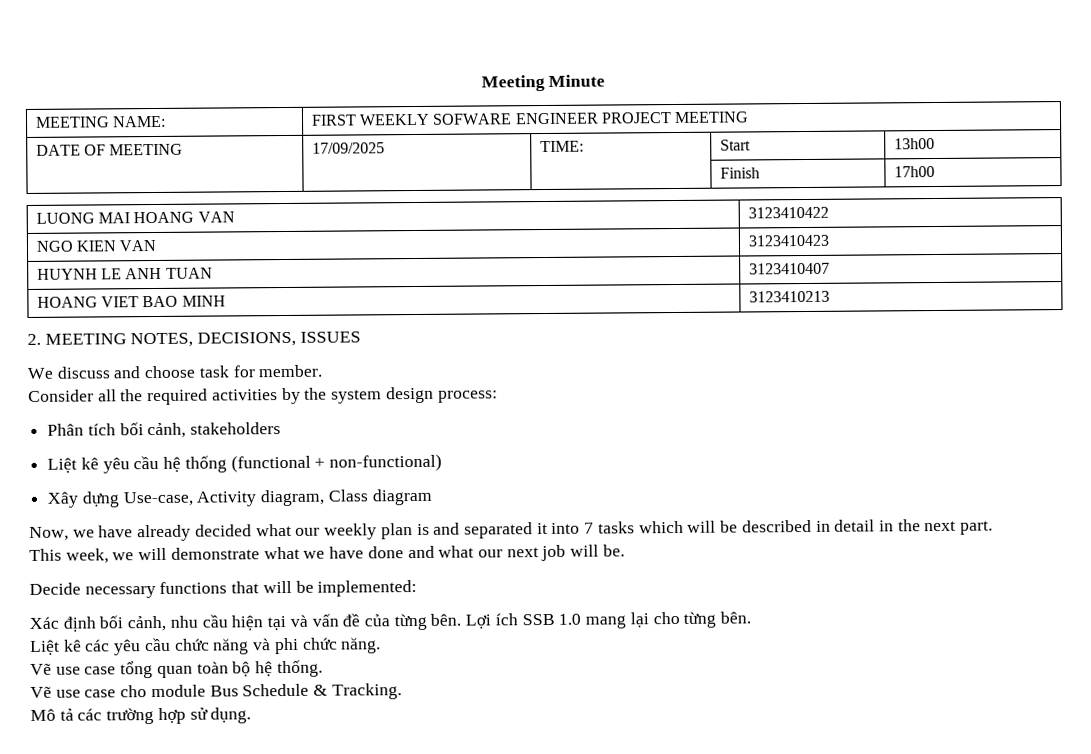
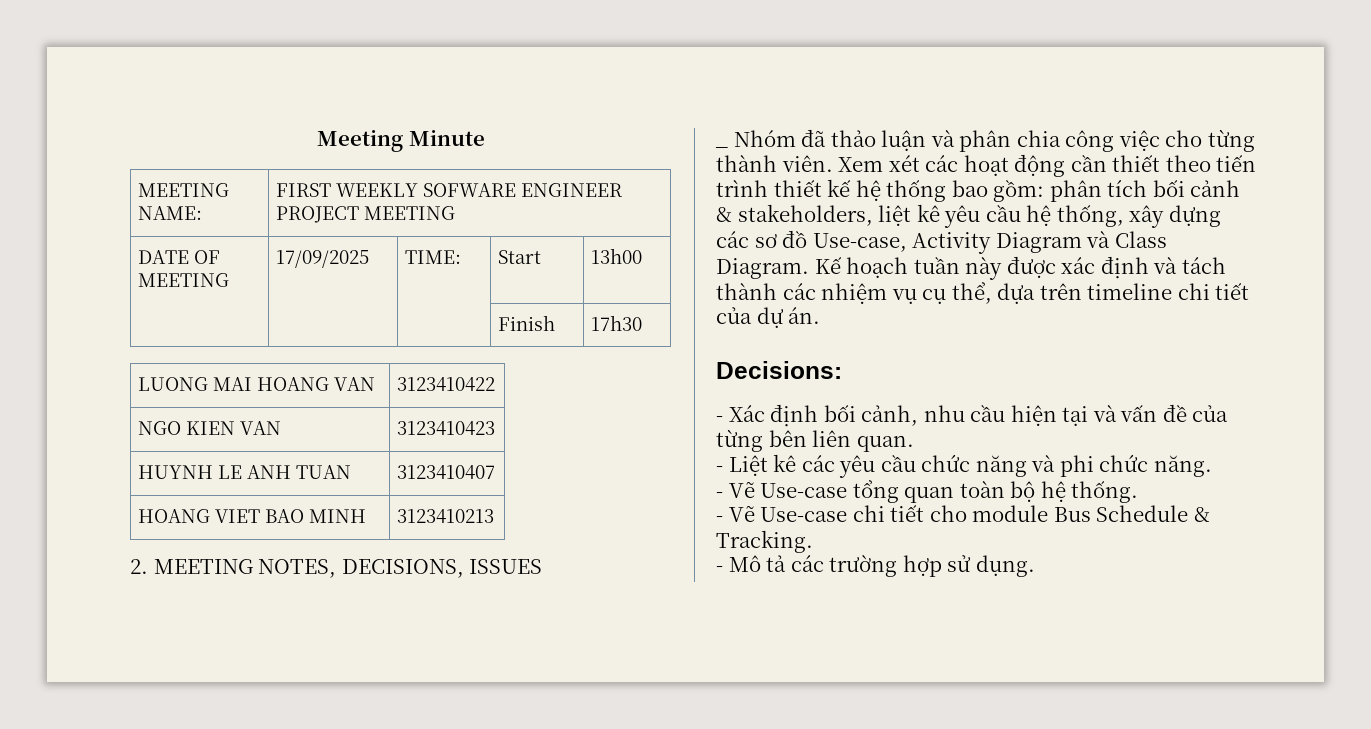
- | | | Finish | 17h00
+ | | | Finish | 17h30
- We discuss and choose task for member.
- Consider all the required activities by the system design process:
- Phân tích bối cảnh, stakeholders
- Liệt kê yêu cầu hệ thống (functional + non-functional)
- Xây dựng Use-case, Activity diagram, Class diagram
- Now, we have already decided what our weekly plan is and separated it into 7 tasks which will be described in detail in the next part.
- This week, we will demonstrate what we have done and what our next job will be.
- Decide necessary functions that will be implemented:
- Xác định bối cảnh, nhu cầu hiện tại và vấn đề của từng bên. Lợi ích SSB 1.0 mang lại cho từng bên.
- Liệt kê các yêu cầu chức năng và phi chức năng.
+ _ Nhóm đã thảo luận và phân chia công việc cho từng thành viên. Xem xét các hoạt động cần thiết theo tiến trình thiết kế hệ thống bao gồm: phân tích bối cảnh & stakeholders, liệt kê yêu cầu hệ thống, xây dựng các sơ đồ Use-case, Activity Diagram và Class Diagram. Kế hoạch tuần này được xác định và tách thành các nhiệm vụ cụ thể, dựa trên timeline chi tiết của dự án.
+ Decisions:
+ - Xác định bối cảnh, nhu cầu hiện tại và vấn đề của từng bên liên quan.
+ - Liệt kê các yêu cầu chức năng và phi chức năng.
- Vẽ use case tổng quan toàn bộ hệ thống.
+ - Vẽ Use-case tổng quan toàn bộ hệ thống.
- Vẽ use case cho module Bus Schedule & Tracking.
+ - Vẽ Use-case chi tiết cho module Bus Schedule & Tracking.
- Mô tả các trường hợp sử dụng.
+ - Mô tả các trường hợp sử dụng.

